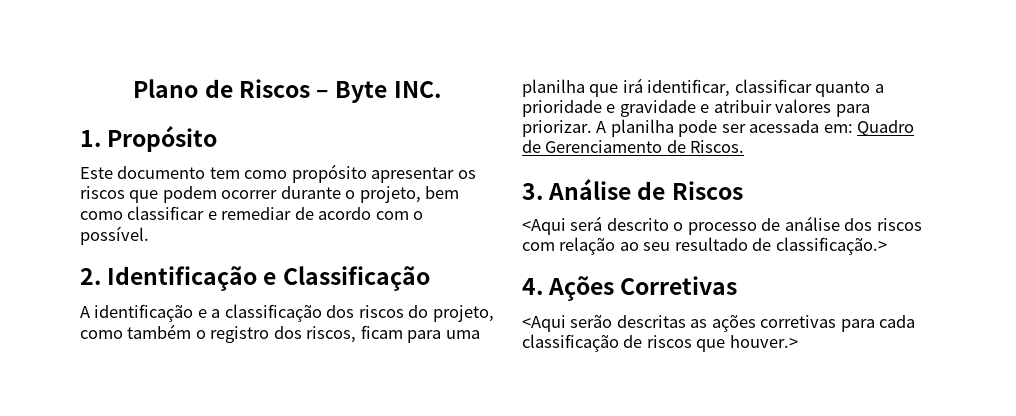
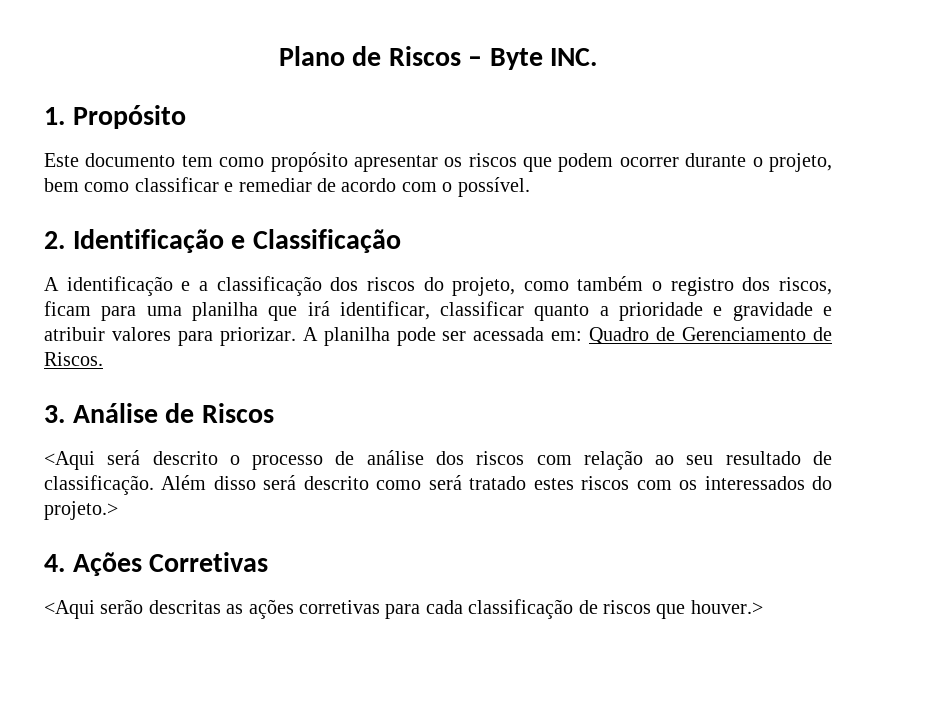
- <Aqui será descrito o processo de análise dos riscos com relação ao seu resultado de classificação.>
+ <Aqui será descrito o processo de análise dos riscos com relação ao seu resultado de classificação. Além disso será descrito como será tratado estes riscos com os interessados do projeto.>

